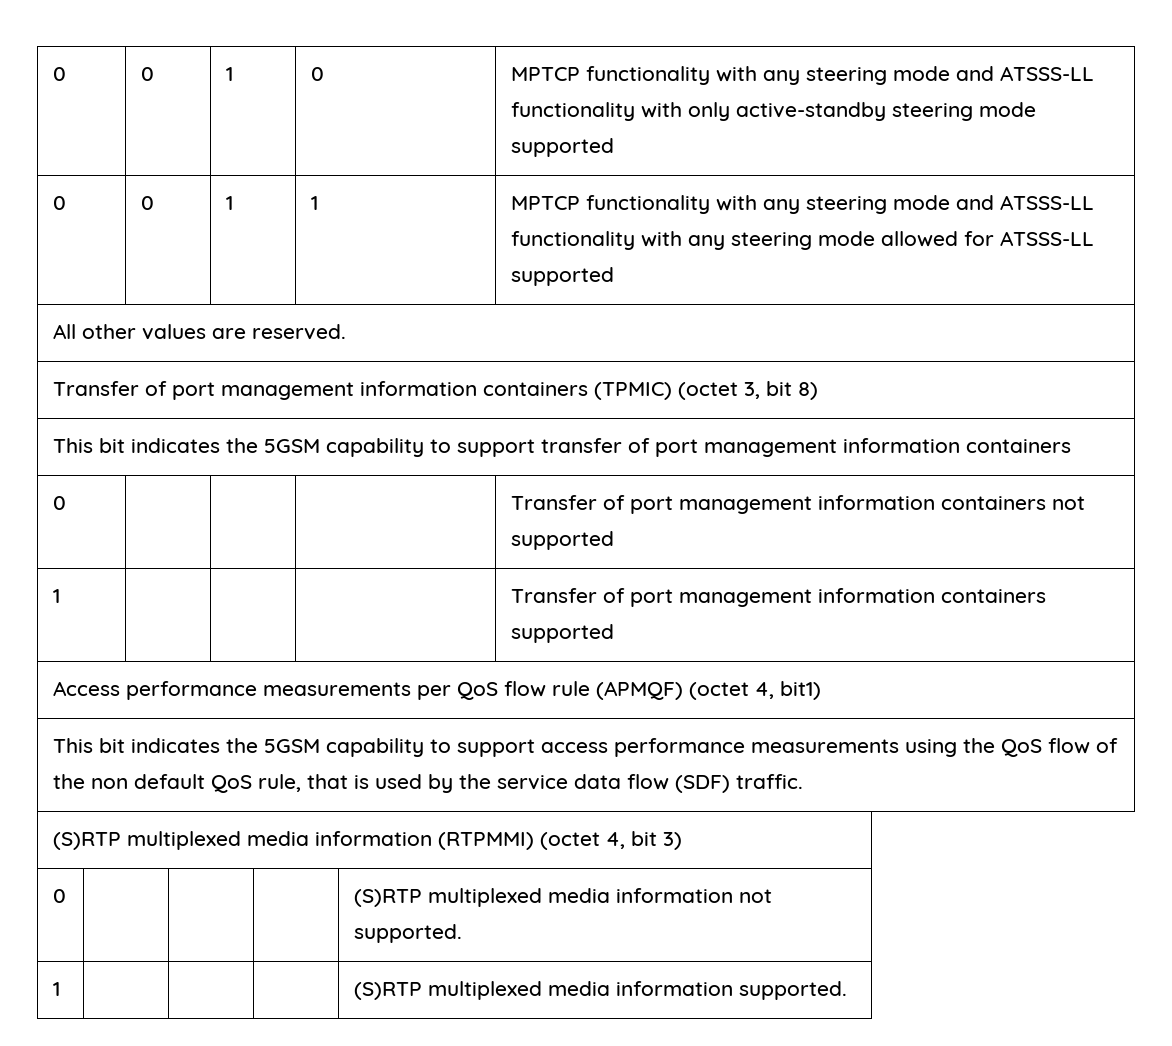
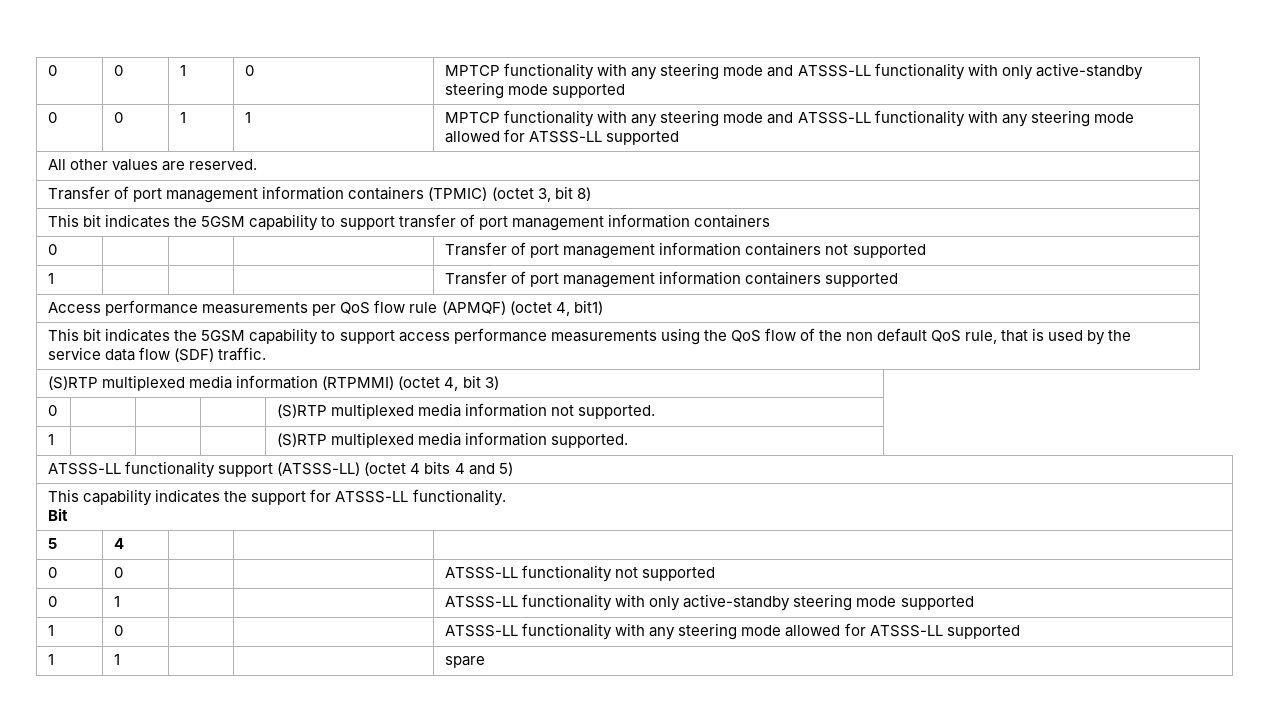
+ ATSSS-LL functionality support (ATSSS-LL) (octet 4 bits 4 and 5)
+ This capability indicates the support for ATSSS-LL functionality.
+ Bit
+ 5 | 4 | | |
+ 0 | 0 | | | ATSSS-LL functionality not supported
+ 0 | 1 | | | ATSSS-LL functionality with only active-standby steering mode supported
+ 1 | 0 | | | ATSSS-LL functionality with any steering mode allowed for ATSSS-LL supported
+ 1 | 1 | | | spare

